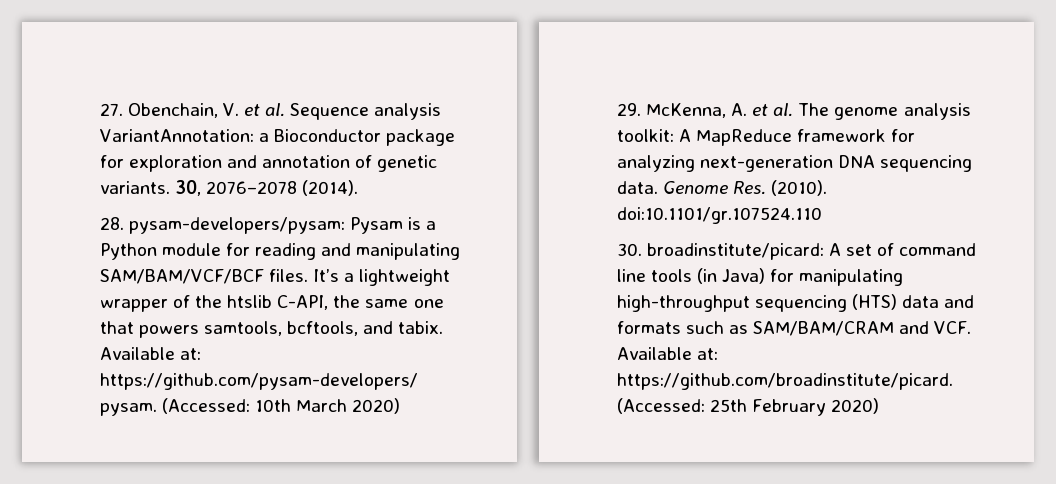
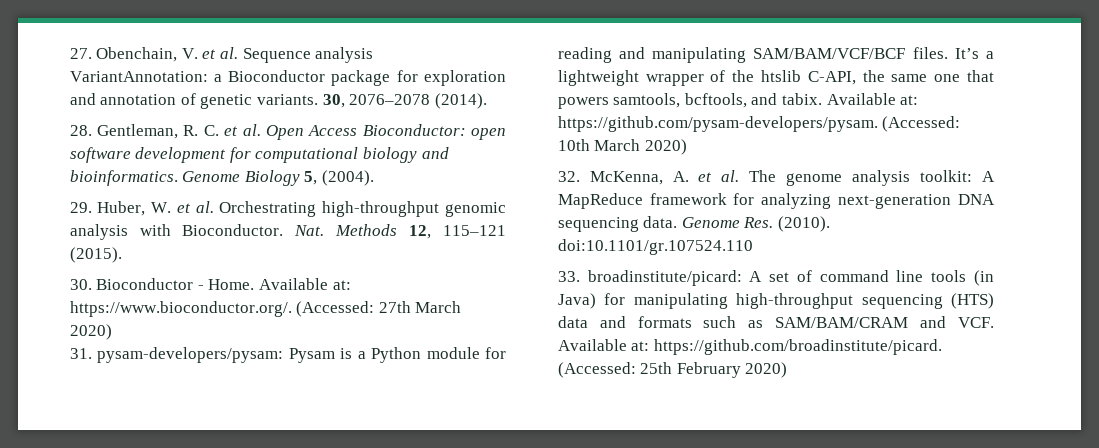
- 28. pysam-developers/pysam: Pysam is a Python module for reading and manipulating SAM/BAM/VCF/BCF files.
+ 28. Gentleman, R. C. et al. Open Access Bioconductor: open software development for computational biology and bioinformatics. Genome Biology 5, (2004).
+ 29. Huber, W. et al. Orchestrating high-throughput genomic analysis with Bioconductor. Nat. Methods 12, 115–121 (2015).
+ 30. Bioconductor - Home. Available at: https://www.bioconductor.org/. (Accessed: 27th March 2020)
+ 31. pysam-developers/pysam: Pysam is a Python module for reading and manipulating SAM/BAM/VCF/BCF files.
- 29. McKenna, A. et al. The genome analysis toolkit: A MapReduce framework for analyzing next-generation DNA sequencing data.
+ 32. McKenna, A. et al. The genome analysis toolkit: A MapReduce framework for analyzing next-generation DNA sequencing data.
- 30. broadinstitute/picard: A set of command line tools (in Java) for manipulating high-throughput sequencing (HTS) data and formats such as SAM/BAM/CRAM and VCF. Available at: https://github.com/broadinstitute/picard. (Accessed: 25th February 2020)
+ 33. broadinstitute/picard: A set of command line tools (in Java) for manipulating high-throughput sequencing (HTS) data and formats such as SAM/BAM/CRAM and VCF. Available at: https://github.com/broadinstitute/picard. (Accessed: 25th February 2020)

